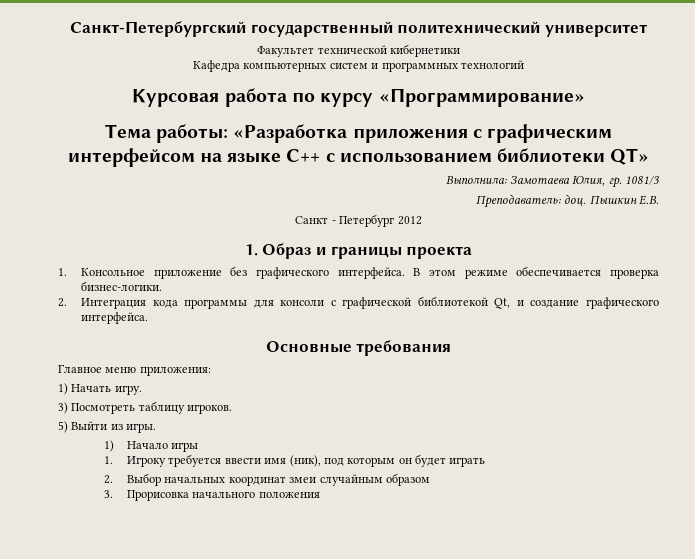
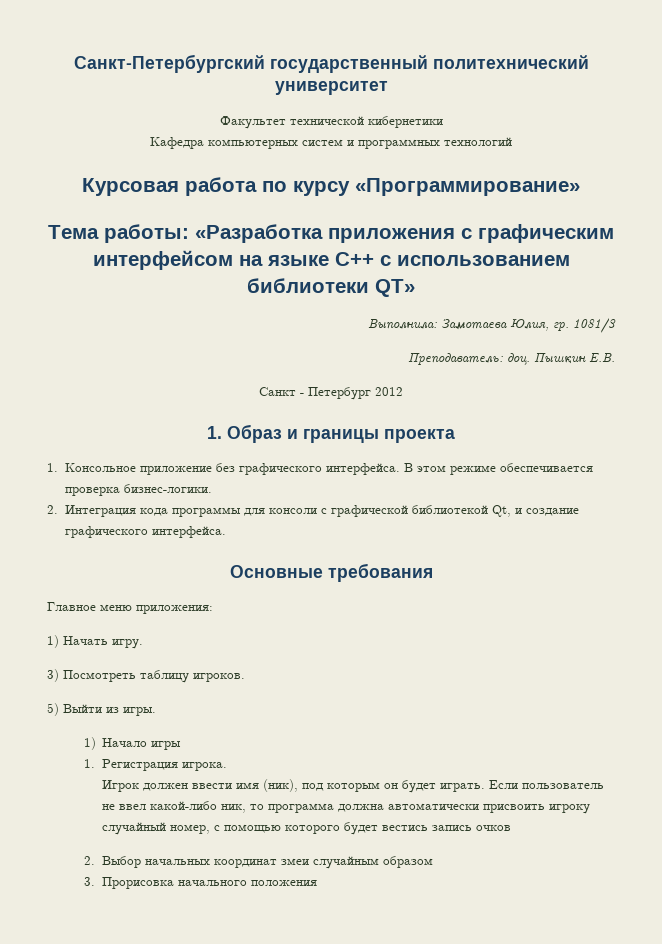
- 1. Игроку требуется ввести имя (ник), под которым он будет играть
+ 1. Регистрация игрока.
+ Игрок должен ввести имя (ник), под которым он будет играть. Если пользователь не ввел какой-либо ник, то программа должна автоматически присвоить игроку случайный номер, с помощью которого будет вестись запись очков

